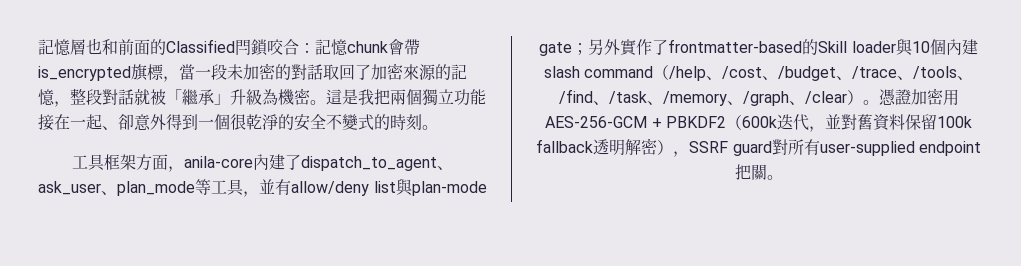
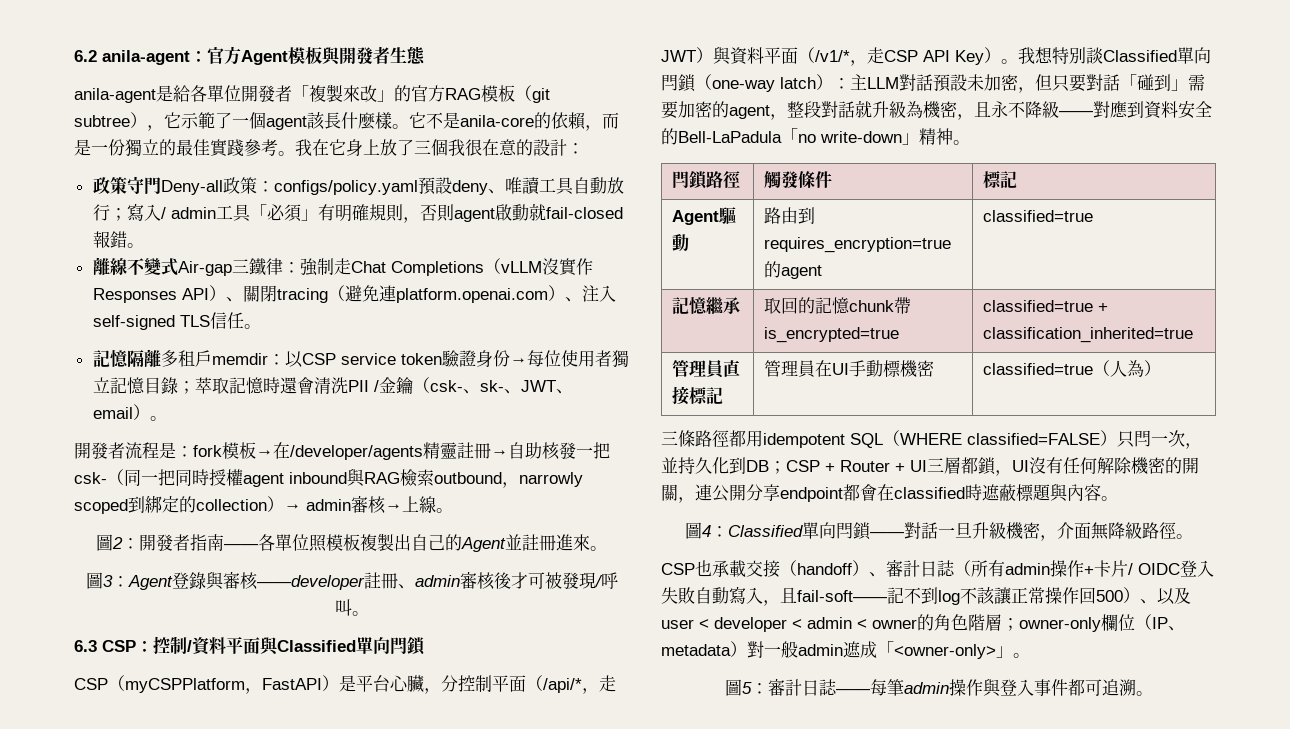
- 記憶層也和前面的Classified閂鎖咬合：記憶chunk會帶is_encrypted旗標，當一段未加密的對話取回了加密來源的記憶，整段對話就被「繼承」升級為機密。這是我把兩個獨立功能接在一起、卻意外得到一個很乾淨的安全不變式的時刻。
- 工具框架方面，anila-core內建了dispatch_to_agent、ask_user、plan_mode等工具，並有allow/deny list與plan-mode gate；另外實作了frontmatter-based的Skill loader與10個內建slash command（/help、/cost、/budget、/trace、/tools、/find、/task、/memory、/graph、/clear）。憑證加密用AES-256-GCM + PBKDF2（600k迭代，並對舊資料保留100k fallback透明解密），SSRF guard對所有user-supplied endpoint把關。
+ 6.2 anila-agent：官方Agent模板與開發者生態
+ anila-agent是給各單位開發者「複製來改」的官方RAG模板（git subtree），它示範了一個agent該長什麼樣。它不是anila-core的依賴，而是一份獨立的最佳實踐參考。我在它身上放了三個我很在意的設計：
+ 政策守門Deny-all政策：configs/policy.yaml預設deny、唯讀工具自動放行；寫入/ admin工具「必須」有明確規則，否則agent啟動就fail-closed報錯。
+ 離線不變式Air-gap三鐵律：強制走Chat Completions（vLLM沒實作Responses API）、關閉tracing（避免連platform.openai.com）、注入self-signed TLS信任。
+ 記憶隔離多租戶memdir：以CSP service token驗證身份→每位使用者獨立記憶目錄；萃取記憶時還會清洗PII /金鑰（csk-、sk-、JWT、email）。
+ 開發者流程是：fork模板→在/developer/agents精靈註冊→自助核發一把csk-（同一把同時授權agent inbound與RAG檢索outbound，narrowly scoped到綁定的collection）→ admin審核→上線。
+ 圖2：開發者指南——各單位照模板複製出自己的Agent並註冊進來。
+ 圖3：Agent登錄與審核——developer註冊、admin審核後才可被發現/呼叫。
+ 6.3 CSP：控制/資料平面與Classified單向閂鎖
+ CSP（myCSPPlatform，FastAPI）是平台心臟，分控制平面（/api/*，走JWT）與資料平面（/v1/*，走CSP API Key）。我想特別談Classified單向閂鎖（one-way latch）：主LLM對話預設未加密，但只要對話「碰到」需要加密的agent，整段對話就升級為機密，且永不降級——對應到資料安全的Bell-LaPadula「no write-down」精神。
+ 閂鎖路徑 | 觸發條件 | 標記
+ Agent驅動 | 路由到requires_encryption=true的agent | classified=true
+ 記憶繼承 | 取回的記憶chunk帶is_encrypted=true | classified=true + classification_inherited=true
+ 管理員直接標記 | 管理員在UI手動標機密 | classified=true（人為）
+ 三條路徑都用idempotent SQL（WHERE classified=FALSE）只閂一次，並持久化到DB；CSP + Router + UI三層都鎖，UI沒有任何解除機密的開關，連公開分享endpoint都會在classified時遮蔽標題與內容。
+ 圖4：Classified單向閂鎖——對話一旦升級機密，介面無降級路徑。
+ CSP也承載交接（handoff）、審計日誌（所有admin操作+卡片/ OIDC登入失敗自動寫入，且fail-soft——記不到log不該讓正常操作回500）、以及user < developer < admin < owner的角色階層；owner-only欄位（IP、metadata）對一般admin遮成「<owner-only>」。
+ 圖5：審計日誌——每筆admin操作與登入事件都可追溯。

